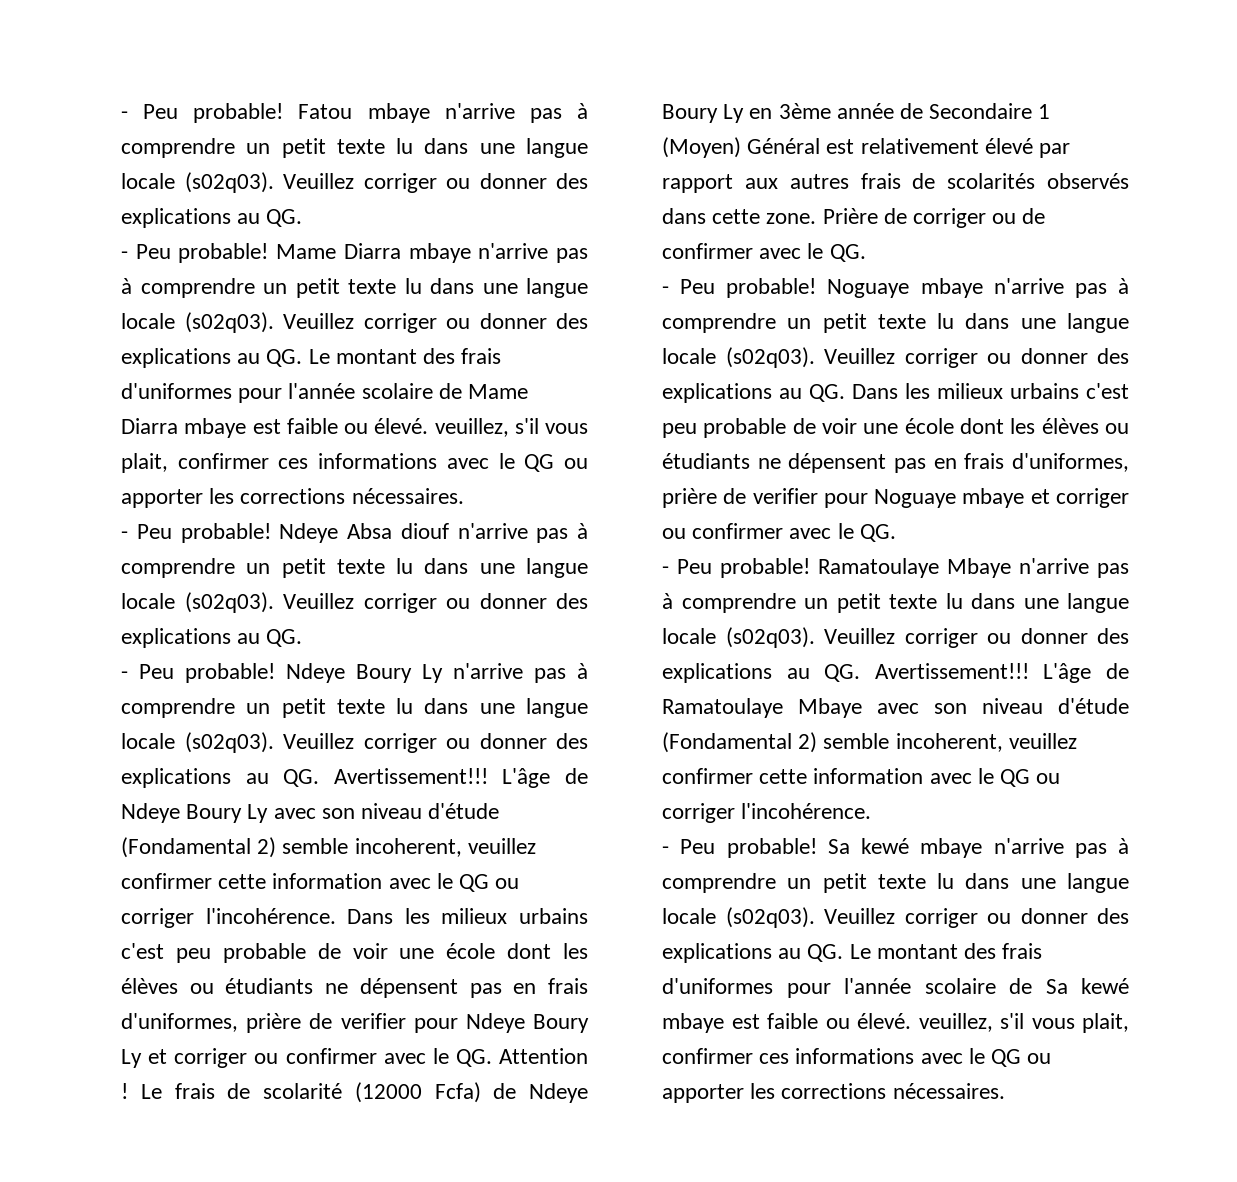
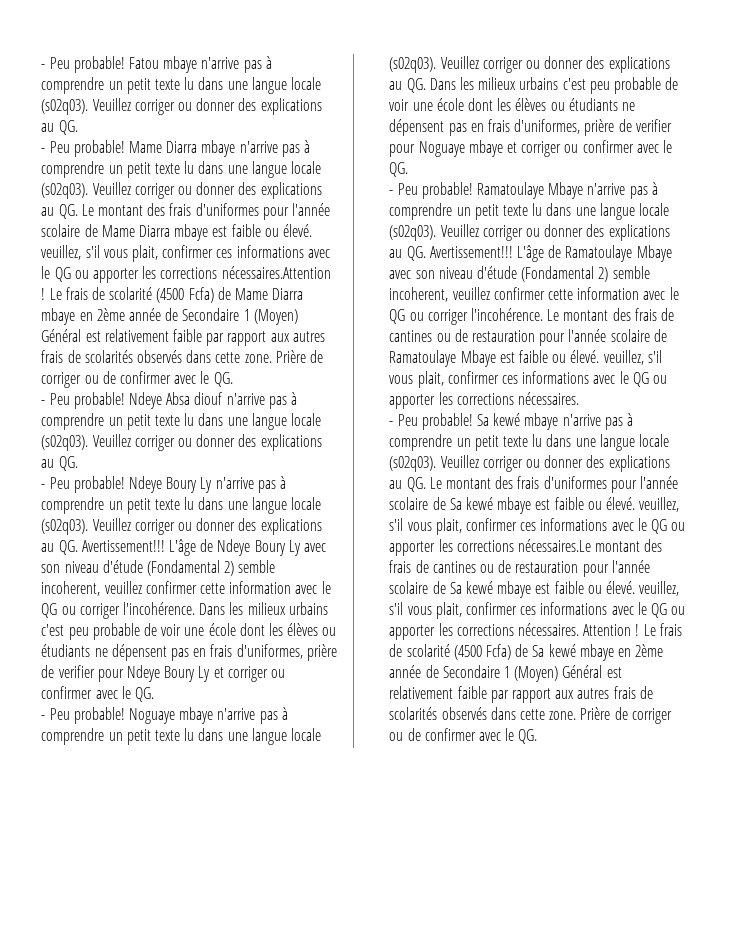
- Veuillez corriger ou donner des explications au QG. Le montant des frais d'uniformes pour l'année scolaire de Mame Diarra mbaye est faible ou élevé. veuillez, s'il vous plait, confirmer ces informations avec le QG ou apporter les corrections nécessaires.
+ Veuillez corriger ou donner des explications au QG. Le montant des frais d'uniformes pour l'année scolaire de Mame Diarra mbaye est faible ou élevé. veuillez, s'il vous plait, confirmer ces informations avec le QG ou apporter les corrections nécessaires.Attention ! Le frais de scolarité (4500 Fcfa) de Mame Diarra mbaye en 2ème année de Secondaire 1 (Moyen) Général est relativement faible par rapport aux autres frais de scolarités observés dans cette zone. Prière de corriger ou de confirmer avec le QG.
- Dans les milieux urbains c'est peu probable de voir une école dont les élèves ou étudiants ne dépensent pas en frais d'uniformes, prière de verifier pour Ndeye Boury Ly et corriger ou confirmer avec le QG. Attention ! Le frais de scolarité (12000 Fcfa) de Ndeye Boury Ly en 3ème année de Secondaire 1 (Moyen) Général est relativement élevé par rapport aux autres frais de scolarités observés dans cette zone. Prière de corriger ou de confirmer avec le QG.
+ Dans les milieux urbains c'est peu probable de voir une école dont les élèves ou étudiants ne dépensent pas en frais d'uniformes, prière de verifier pour Ndeye Boury Ly et corriger ou confirmer avec le QG.
+ Le montant des frais de cantines ou de restauration pour l'année scolaire de Ramatoulaye Mbaye est faible ou élevé. veuillez, s'il vous plait, confirmer ces informations avec le QG ou apporter les corrections nécessaires.
- Veuillez corriger ou donner des explications au QG. Le montant des frais d'uniformes pour l'année scolaire de Sa kewé mbaye est faible ou élevé. veuillez, s'il vous plait, confirmer ces informations avec le QG ou apporter les corrections nécessaires.
+ Veuillez corriger ou donner des explications au QG. Le montant des frais d'uniformes pour l'année scolaire de Sa kewé mbaye est faible ou élevé. veuillez, s'il vous plait, confirmer ces informations avec le QG ou apporter les corrections nécessaires.Le montant des frais de cantines ou de restauration pour l'année scolaire de Sa kewé mbaye est faible ou élevé. veuillez, s'il vous plait, confirmer ces informations avec le QG ou apporter les corrections nécessaires. Attention ! Le frais de scolarité (4500 Fcfa) de Sa kewé mbaye en 2ème année de Secondaire 1 (Moyen) Général est relativement faible par rapport aux autres frais de scolarités observés dans cette zone. Prière de corriger ou de confirmer avec le QG.

